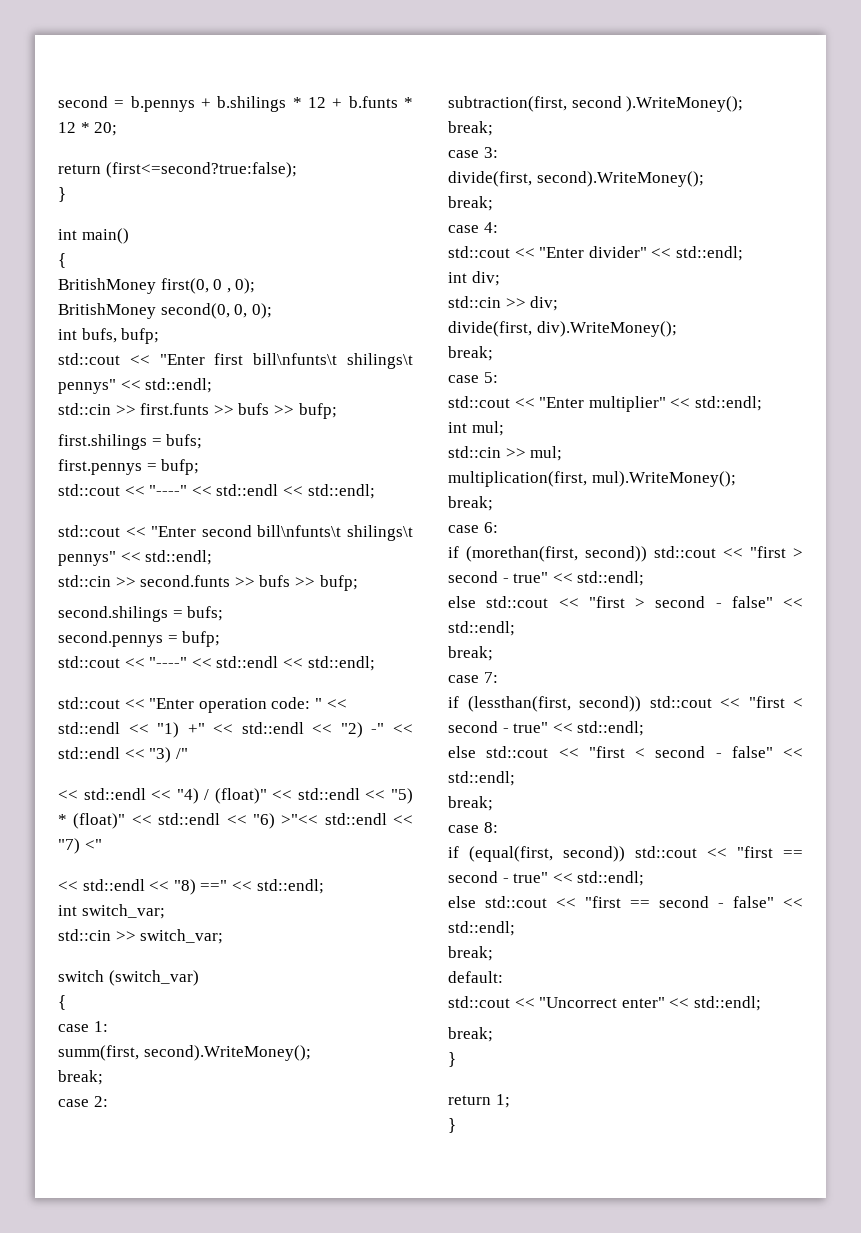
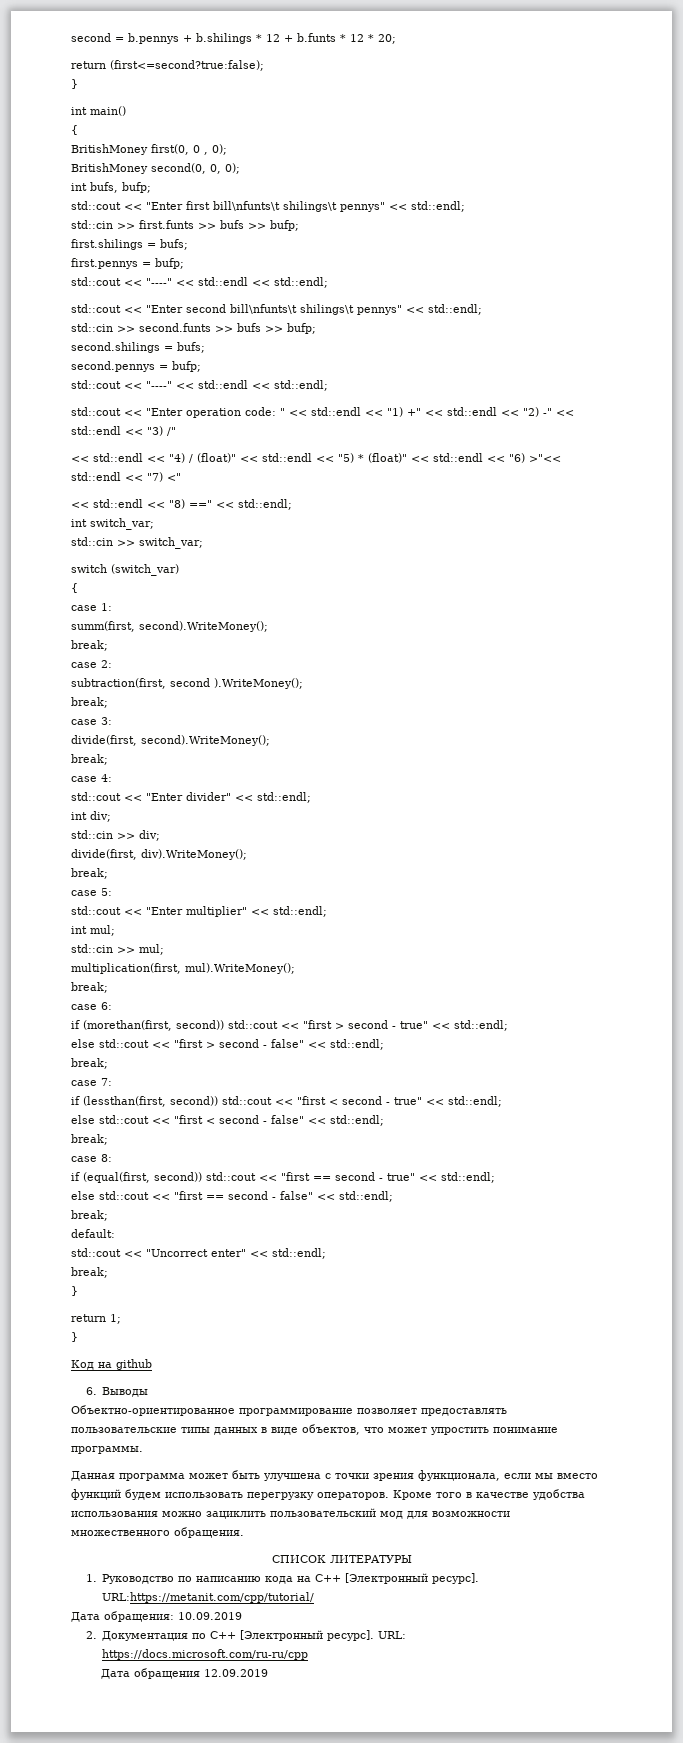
+ Код на github
+ 6. Выводы
+ Объектно-ориентированное программирование позволяет предоставлять пользовательские типы данных в виде объектов, что может упростить понимание программы.
+ Данная программа может быть улучшена с точки зрения функционала, если мы вместо функций будем использовать перегрузку операторов. Кроме того в качестве удобства использования можно зациклить пользовательский мод для возможности множественного обращения.
+ СПИСОК ЛИТЕРАТУРЫ
+ 1. Руководство по написанию кода на C++ [Электронный ресурс]. URL:https://metanit.com/cpp/tutorial/
+ Дата обращения: 10.09.2019
+ 2. Документация по C++ [Электронный ресурс]. URL: https://docs.microsoft.com/ru-ru/cpp
+ Дата обращения 12.09.2019

